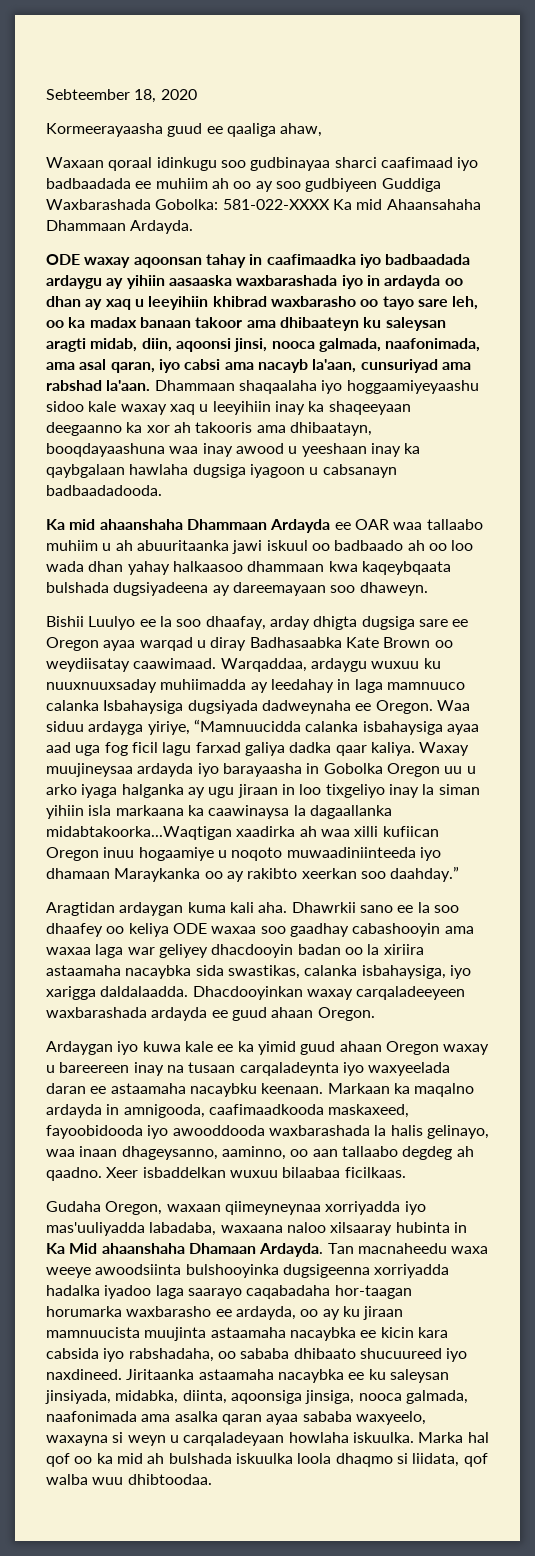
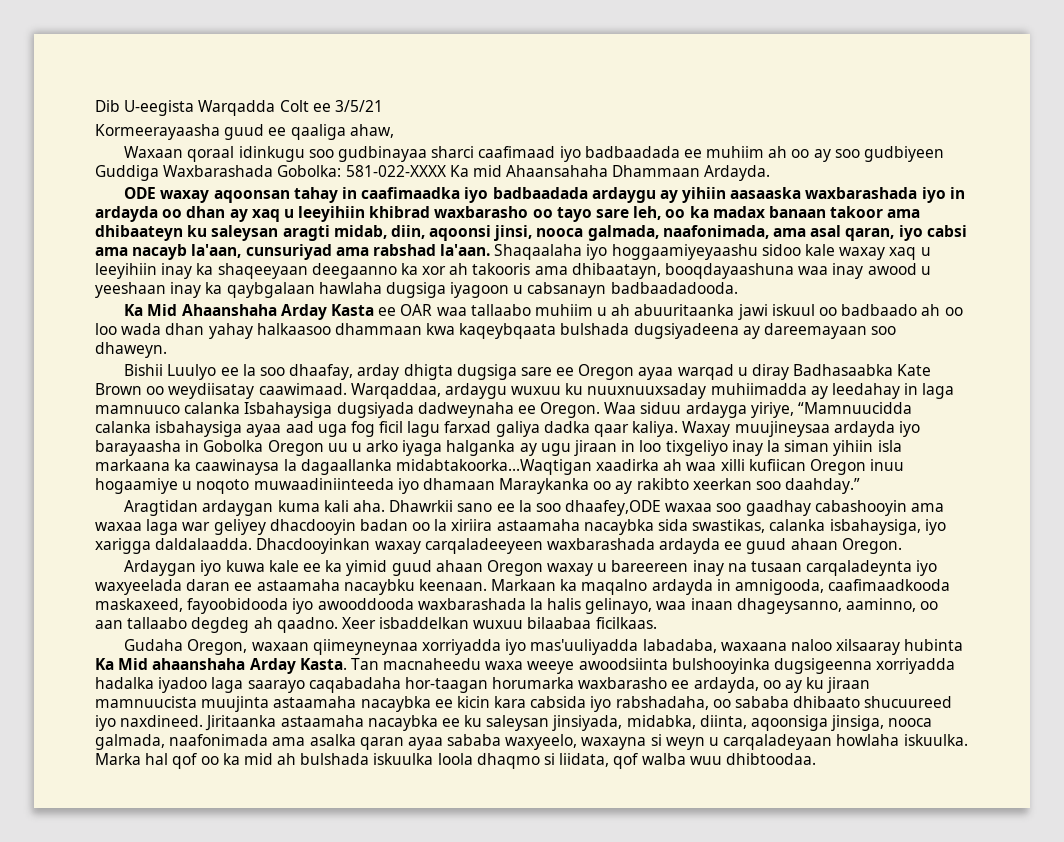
- Sebteember 18, 2020
+ Dib U-eegista Warqadda Colt ee 3/5/21
- Dhammaan shaqaalaha iyo hoggaamiyeyaashu sidoo kale waxay xaq u leeyihiin inay ka shaqeeyaan deegaanno ka xor ah takooris ama dhibaatayn, booqdayaashuna waa inay awood u yeeshaan inay ka qaybgalaan hawlaha dugsiga iyagoon u cabsanayn badbaadadooda.
+ Shaqaalaha iyo hoggaamiyeyaashu sidoo kale waxay xaq u leeyihiin inay ka shaqeeyaan deegaanno ka xor ah takooris ama dhibaatayn, booqdayaashuna waa inay awood u yeeshaan inay ka qaybgalaan hawlaha dugsiga iyagoon u cabsanayn badbaadadooda.
- Ka mid ahaanshaha Dhammaan Ardayda ee OAR waa tallaabo muhiim u ah abuuritaanka jawi iskuul oo badbaado ah oo loo wada dhan yahay halkaasoo dhammaan kwa kaqeybqaata bulshada dugsiyadeena ay dareemayaan soo dhaweyn.
+ Ka Mid Ahaanshaha Arday Kasta ee OAR waa tallaabo muhiim u ah abuuritaanka jawi iskuul oo badbaado ah oo loo wada dhan yahay halkaasoo dhammaan kwa kaqeybqaata bulshada dugsiyadeena ay dareemayaan soo dhaweyn.
- Dhawrkii sano ee la soo dhaafey oo keliya ODE waxaa soo gaadhay cabashooyin ama waxaa laga war geliyey dhacdooyin badan oo la xiriira astaamaha nacaybka sida swastikas, calanka isbahaysiga, iyo xarigga daldalaadda.
+ Dhawrkii sano ee la soo dhaafey,ODE waxaa soo gaadhay cabashooyin ama waxaa laga war geliyey dhacdooyin badan oo la xiriira astaamaha nacaybka sida swastikas, calanka isbahaysiga, iyo xarigga daldalaadda.
- Gudaha Oregon, waxaan qiimeyneynaa xorriyadda iyo mas'uuliyadda labadaba, waxaana naloo xilsaaray hubinta in Ka Mid ahaanshaha Dhamaan Ardayda.
+ Gudaha Oregon, waxaan qiimeyneynaa xorriyadda iyo mas'uuliyadda labadaba, waxaana naloo xilsaaray hubinta Ka Mid ahaanshaha Arday Kasta.

